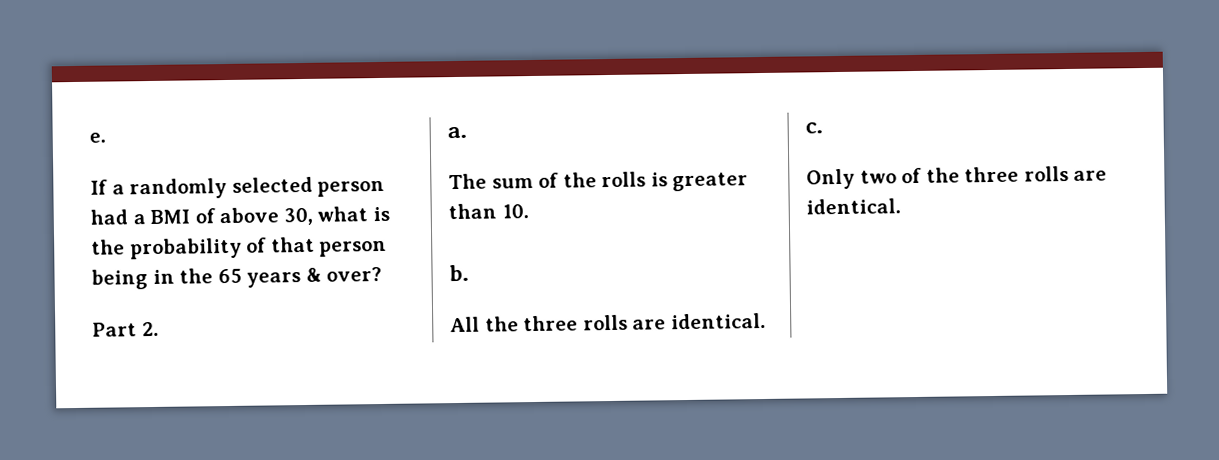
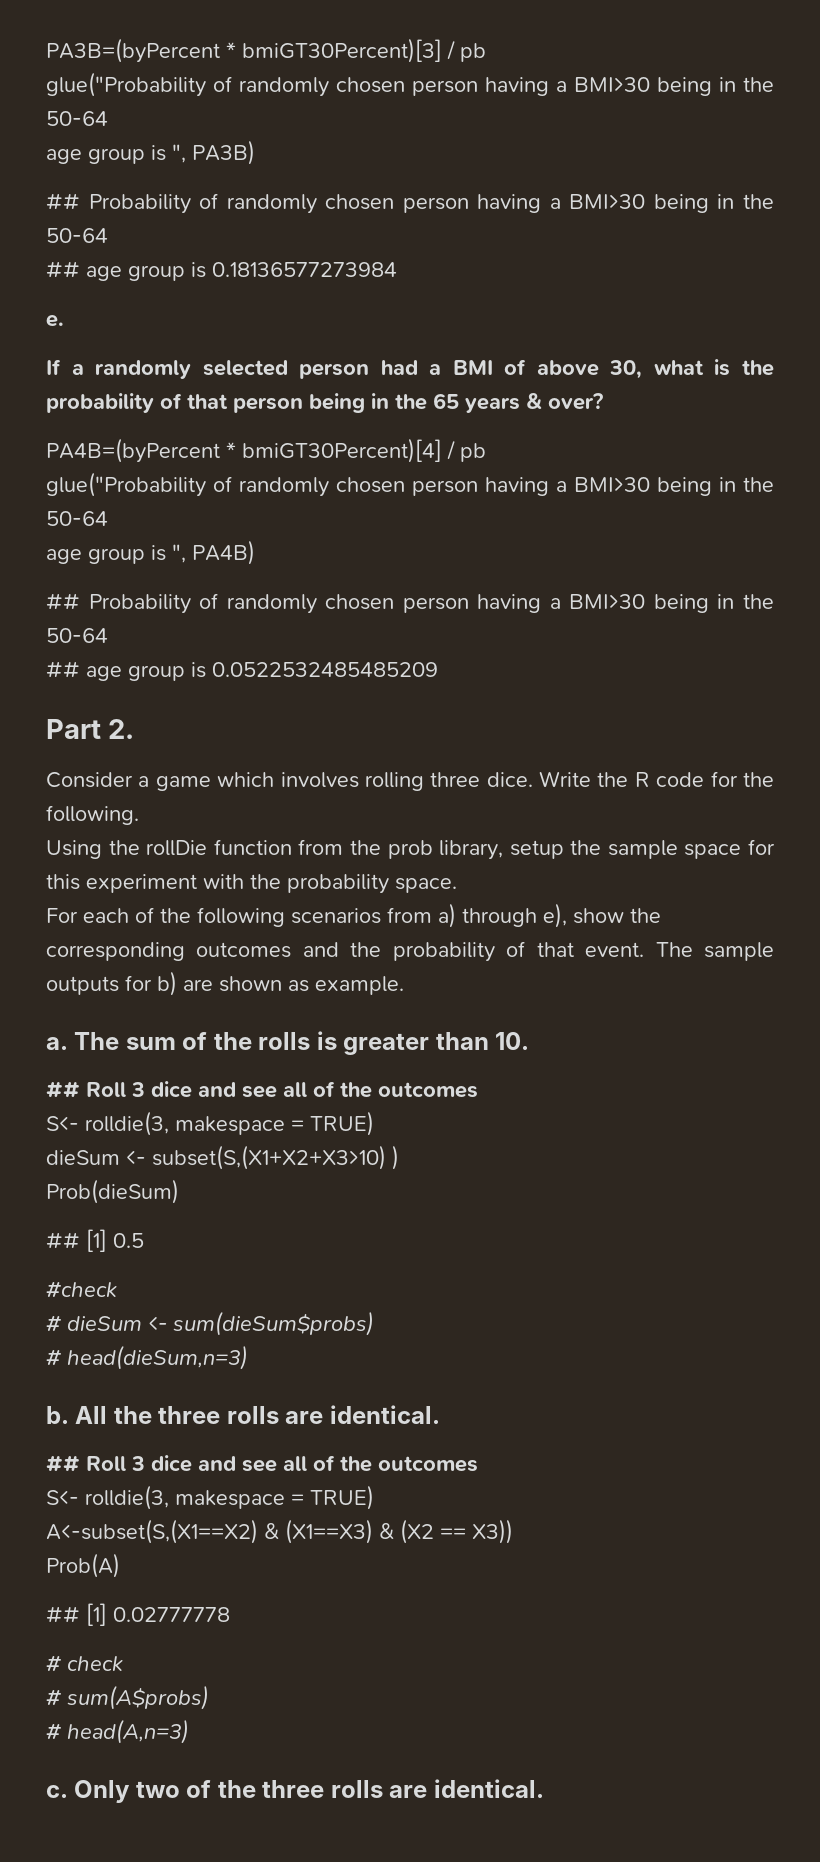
+ PA3B=(byPercent * bmiGT30Percent)[3] / pb
+ glue("Probability of randomly chosen person having a BMI>30 being in the 50-64
+ age group is ", PA3B)
+ ## Probability of randomly chosen person having a BMI>30 being in the 50-64
+ ## age group is 0.18136577273984
+ PA4B=(byPercent * bmiGT30Percent)[4] / pb
+ glue("Probability of randomly chosen person having a BMI>30 being in the 50-64
+ age group is ", PA4B)
+ ## Probability of randomly chosen person having a BMI>30 being in the 50-64
+ ## age group is 0.0522532485485209
  Part 2.
+ Consider a game which involves rolling three dice. Write the R code for the following.
+ Using the rollDie function from the prob library, setup the sample space for this experiment with the probability space.
+ For each of the following scenarios from a) through e), show the corresponding outcomes and the probability of that event. The sample outputs for b) are shown as example.
- a.
- The sum of the rolls is greater than 10.
+ a. The sum of the rolls is greater than 10.
+ ## Roll 3 dice and see all of the outcomes
+ S<- rolldie(3, makespace = TRUE)
+ dieSum <- subset(S,(X1+X2+X3>10) )
+ Prob(dieSum)
+ ## [1] 0.5
+ #check
+ # dieSum <- sum(dieSum$probs)
+ # head(dieSum,n=3)
- b.
- All the three rolls are identical.
+ b. All the three rolls are identical.
+ ## Roll 3 dice and see all of the outcomes
+ S<- rolldie(3, makespace = TRUE)
+ A<-subset(S,(X1==X2) & (X1==X3) & (X2 == X3))
+ Prob(A)
+ ## [1] 0.02777778
+ # check
+ # sum(A$probs)
+ # head(A,n=3)
- c.
- Only two of the three rolls are identical.
+ c. Only two of the three rolls are identical.

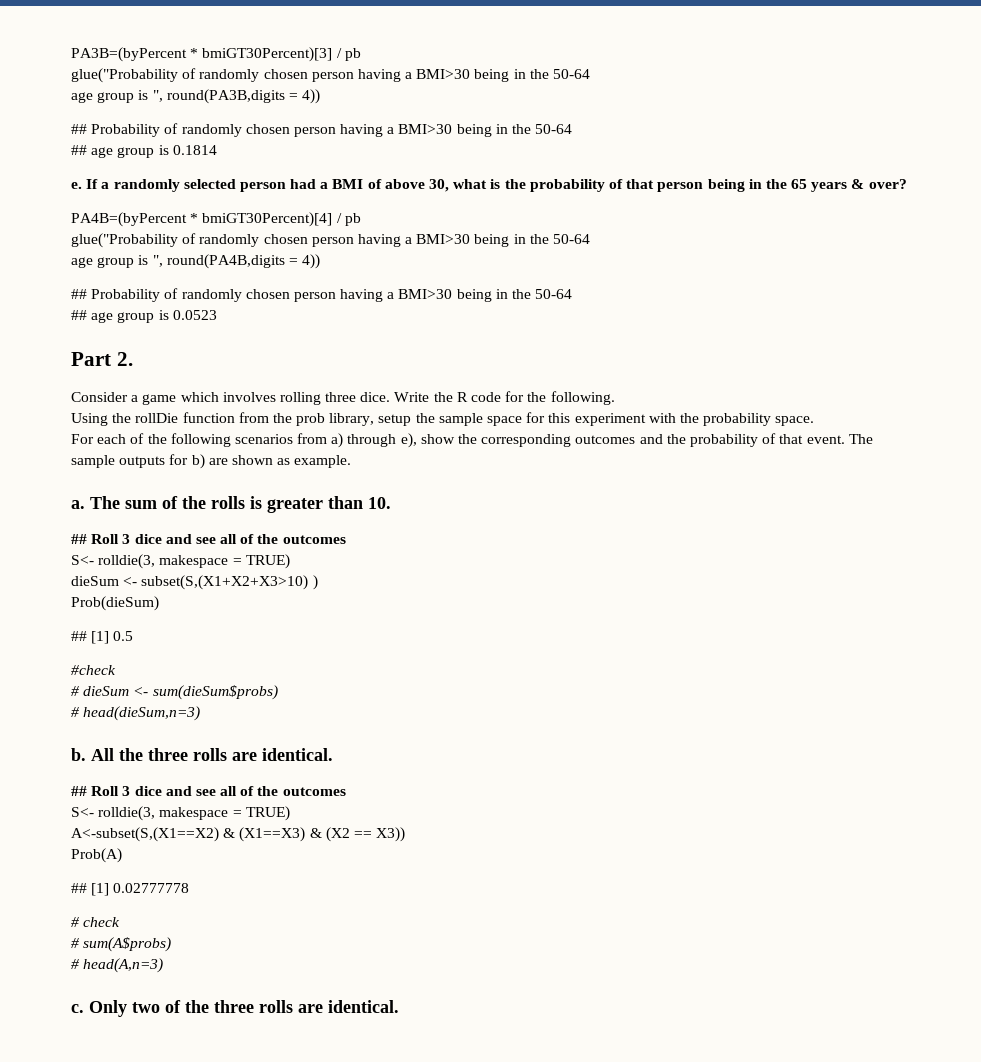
- age group is ", PA3B)
+ age group is ", round(PA3B,digits = 4))
- ## age group is 0.18136577273984
+ ## age group is 0.1814
- e.
- If a randomly selected person had a BMI of above 30, what is the probability of that person being in the 65 years & over?
+ e. If a randomly selected person had a BMI of above 30, what is the probability of that person being in the 65 years & over?
- age group is ", PA4B)
+ age group is ", round(PA4B,digits = 4))
- ## age group is 0.0522532485485209
+ ## age group is 0.0523

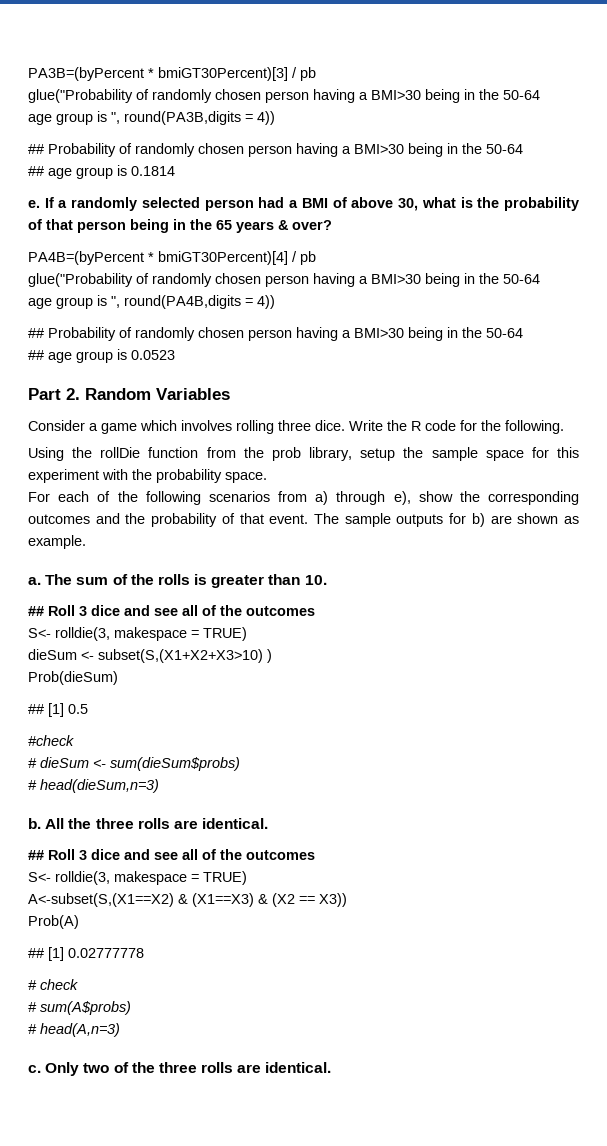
- Part 2.
+ Part 2. Random Variables

